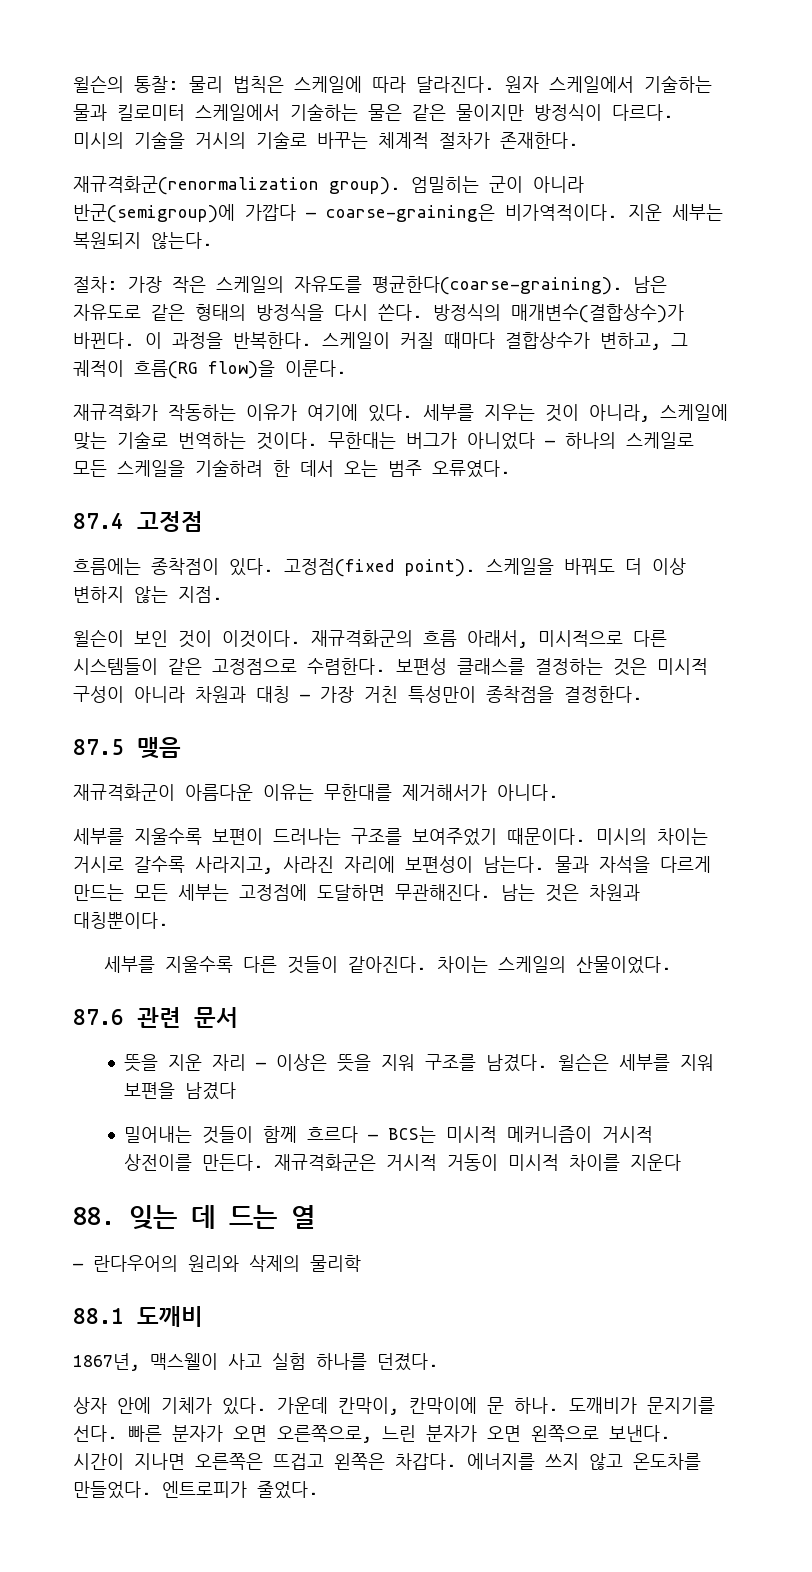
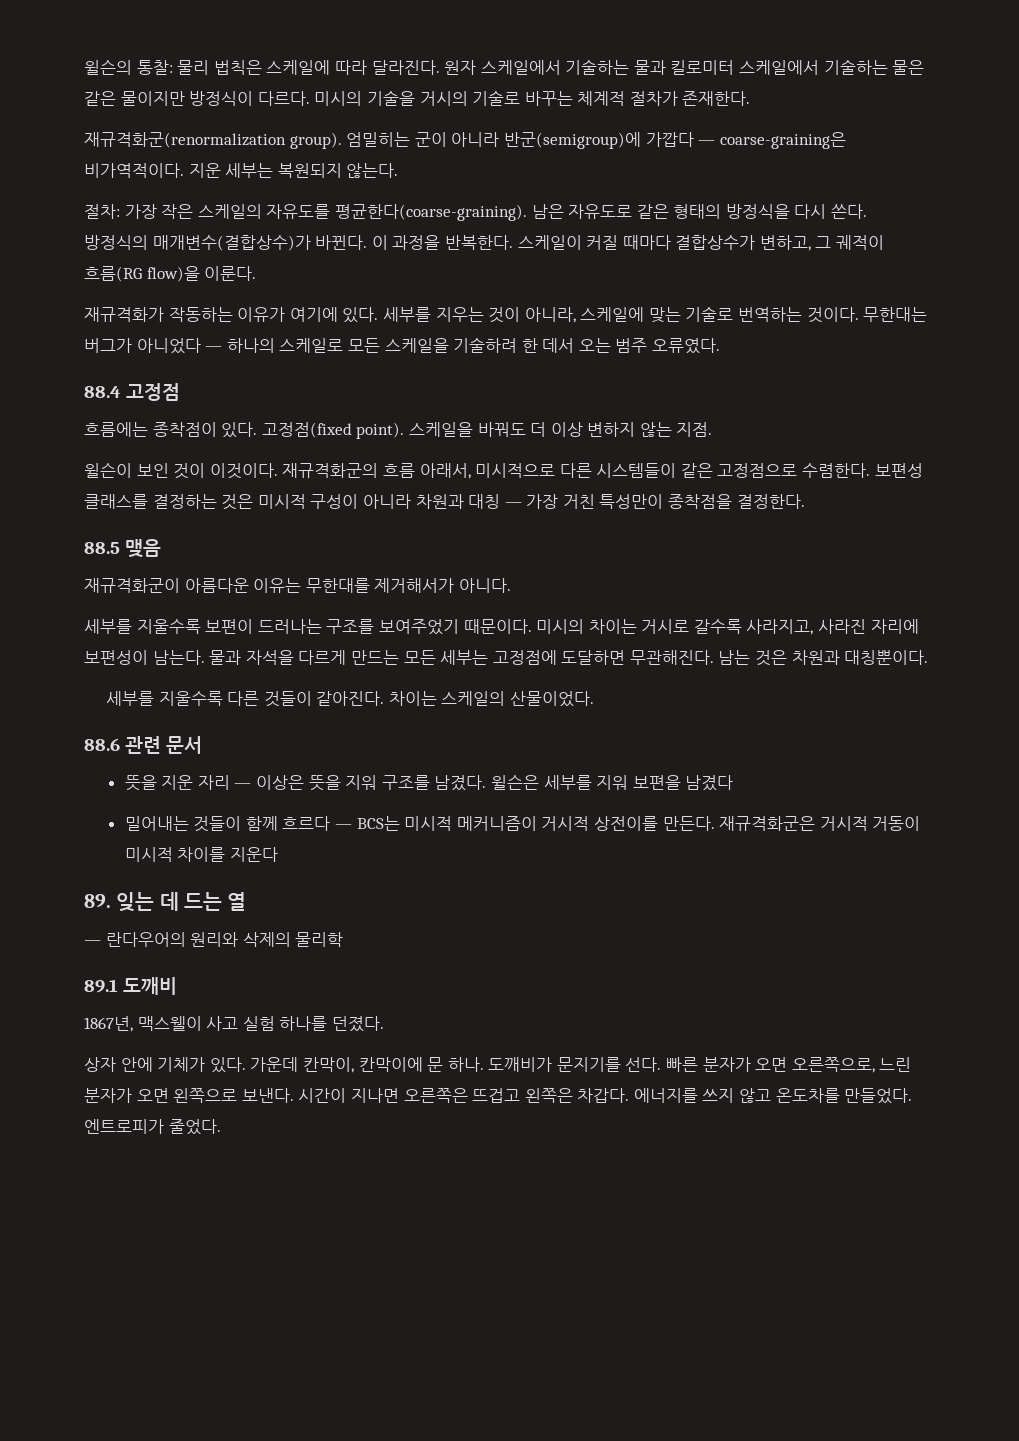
- 87.4 고정점
+ 88.4 고정점
- 87.5 맺음
+ 88.5 맺음
- 87.6 관련 문서
+ 88.6 관련 문서
- 88. 잊는 데 드는 열
+ 89. 잊는 데 드는 열
- 88.1 도깨비
+ 89.1 도깨비

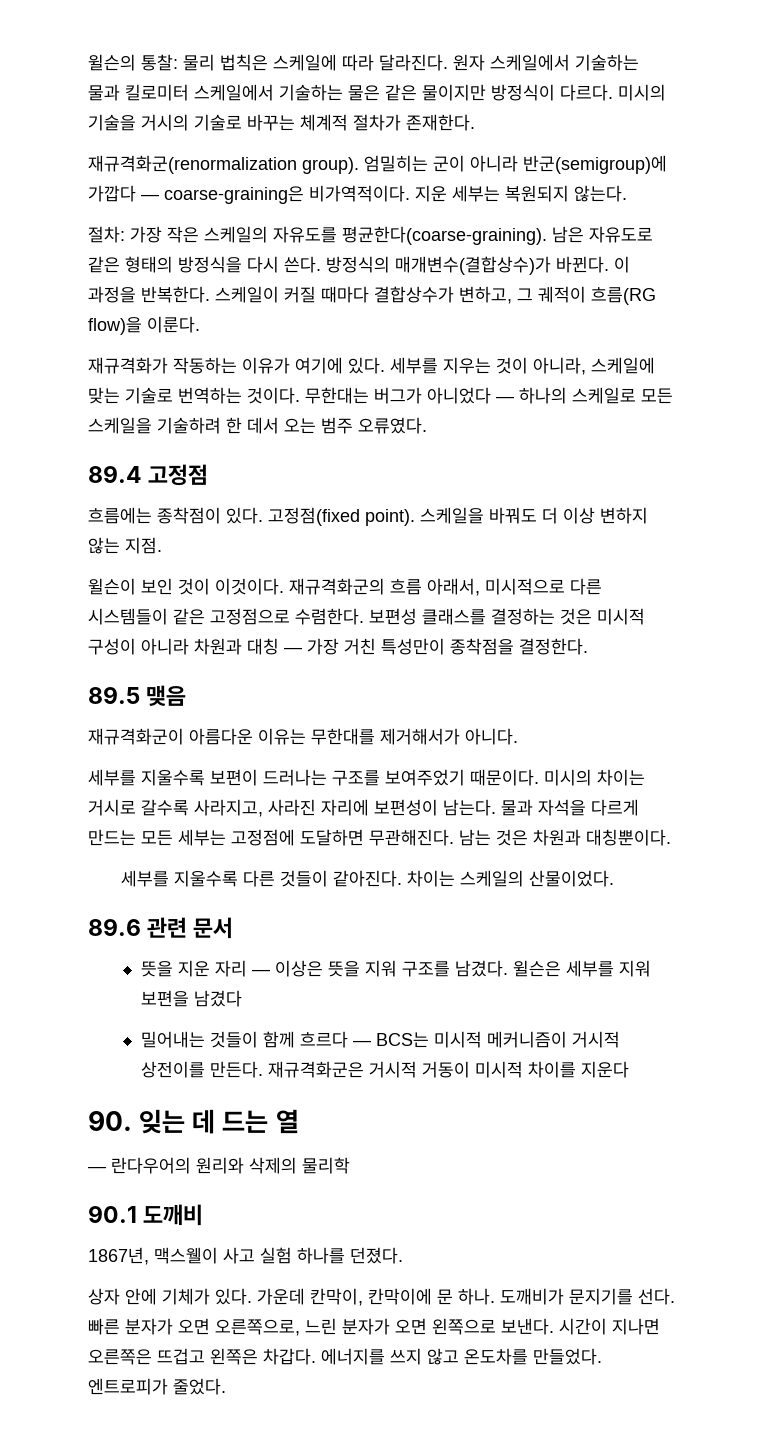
- 88.4 고정점
+ 89.4 고정점
- 88.5 맺음
+ 89.5 맺음
- 88.6 관련 문서
+ 89.6 관련 문서
- 89. 잊는 데 드는 열
+ 90. 잊는 데 드는 열
- 89.1 도깨비
+ 90.1 도깨비

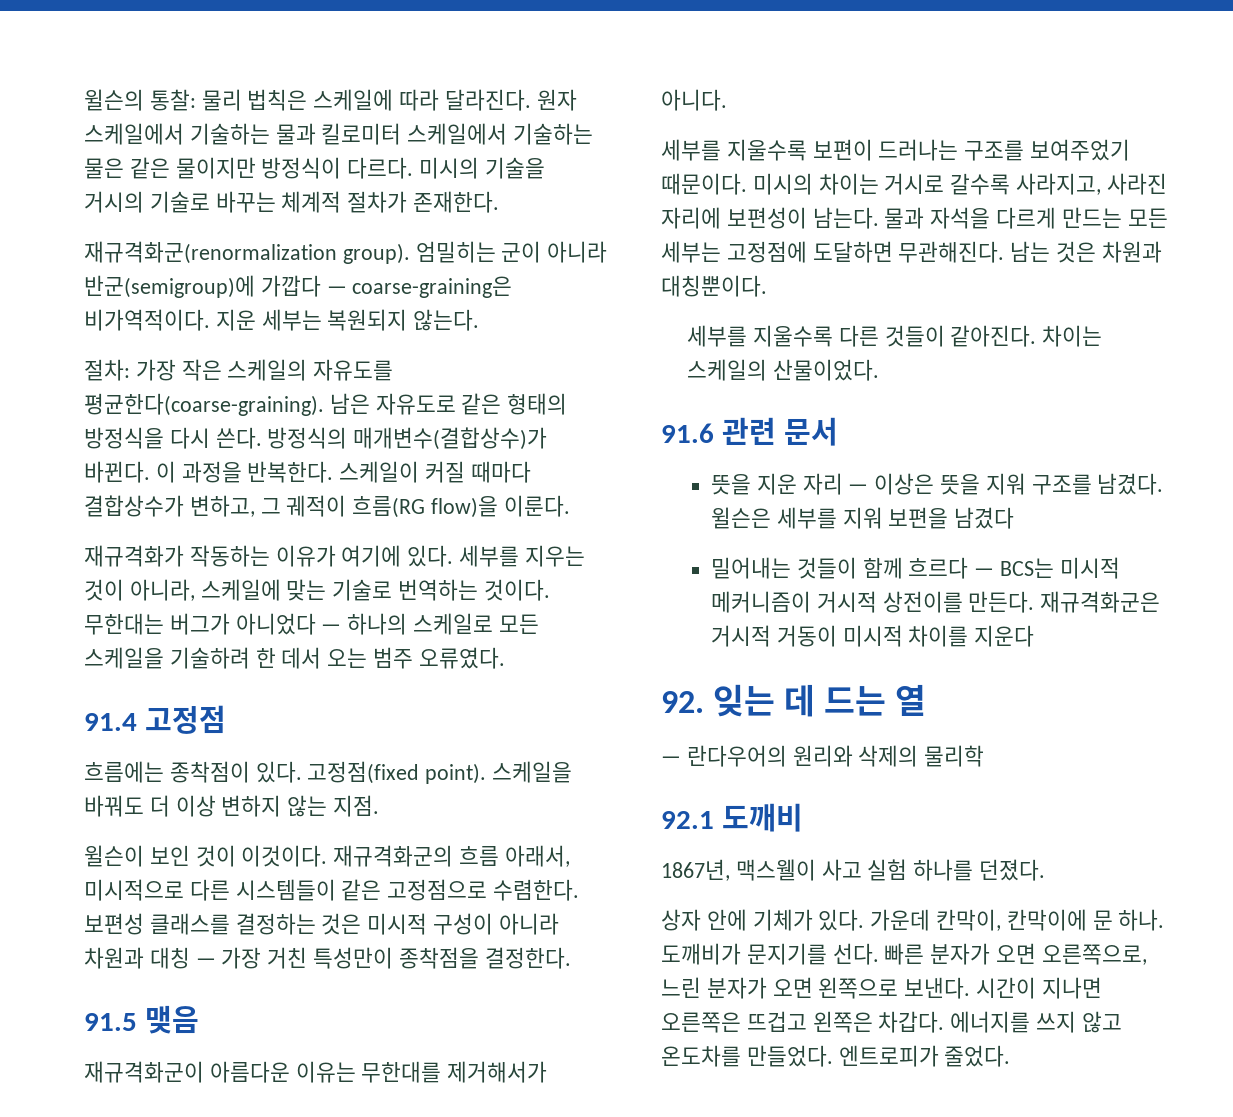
- 89.4 고정점
+ 91.4 고정점
- 89.5 맺음
+ 91.5 맺음
- 89.6 관련 문서
+ 91.6 관련 문서
- 90. 잊는 데 드는 열
+ 92. 잊는 데 드는 열
- 90.1 도깨비
+ 92.1 도깨비

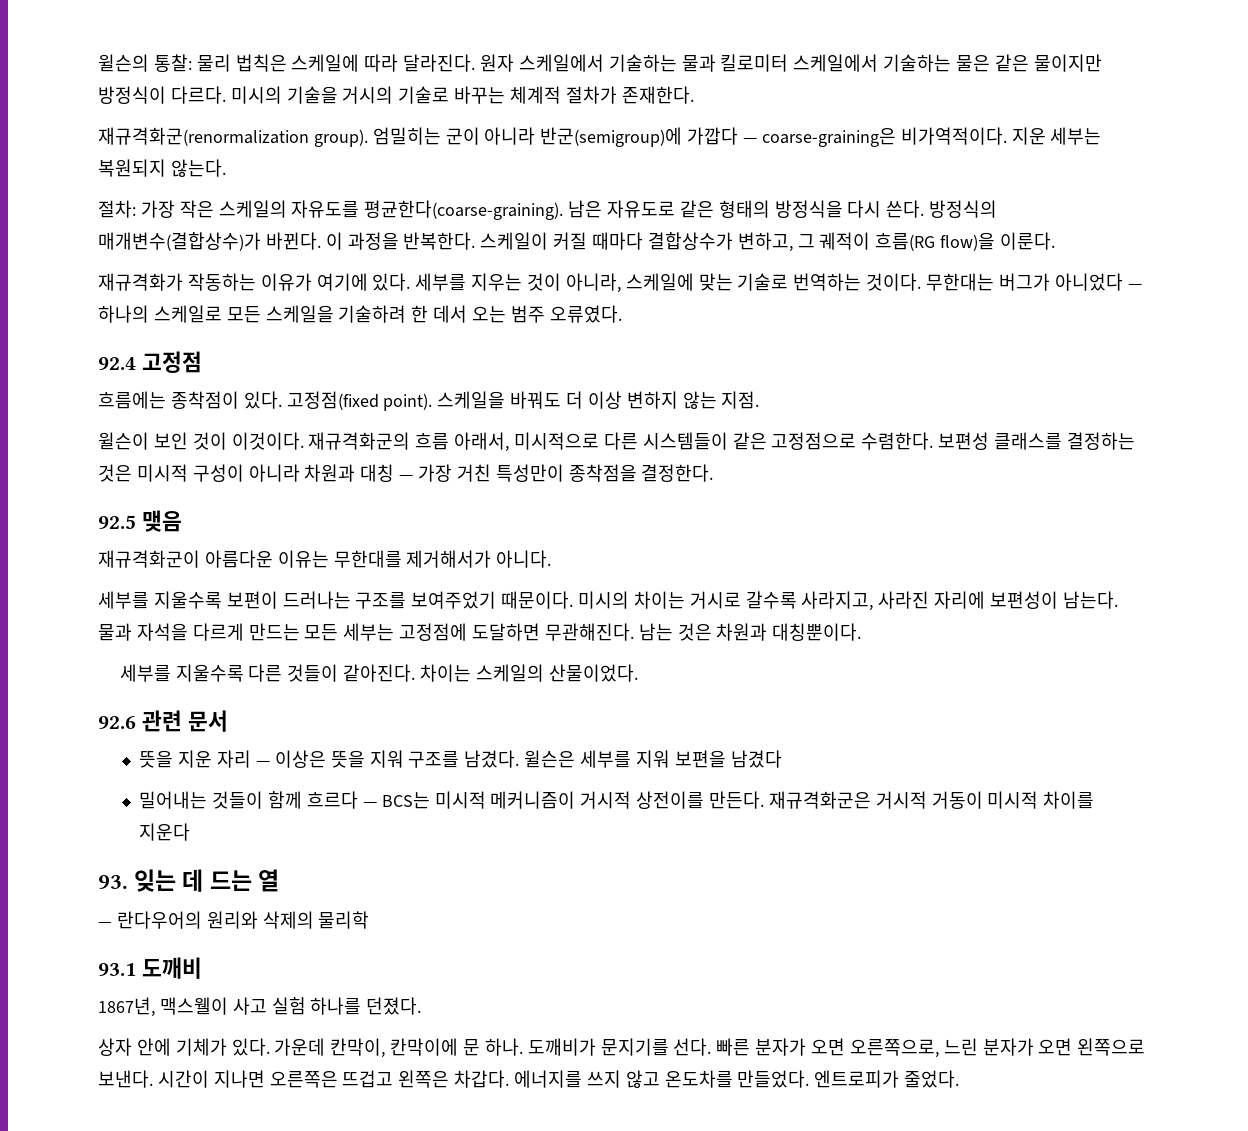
- 91.4 고정점
+ 92.4 고정점
- 91.5 맺음
+ 92.5 맺음
- 91.6 관련 문서
+ 92.6 관련 문서
- 92. 잊는 데 드는 열
+ 93. 잊는 데 드는 열
- 92.1 도깨비
+ 93.1 도깨비

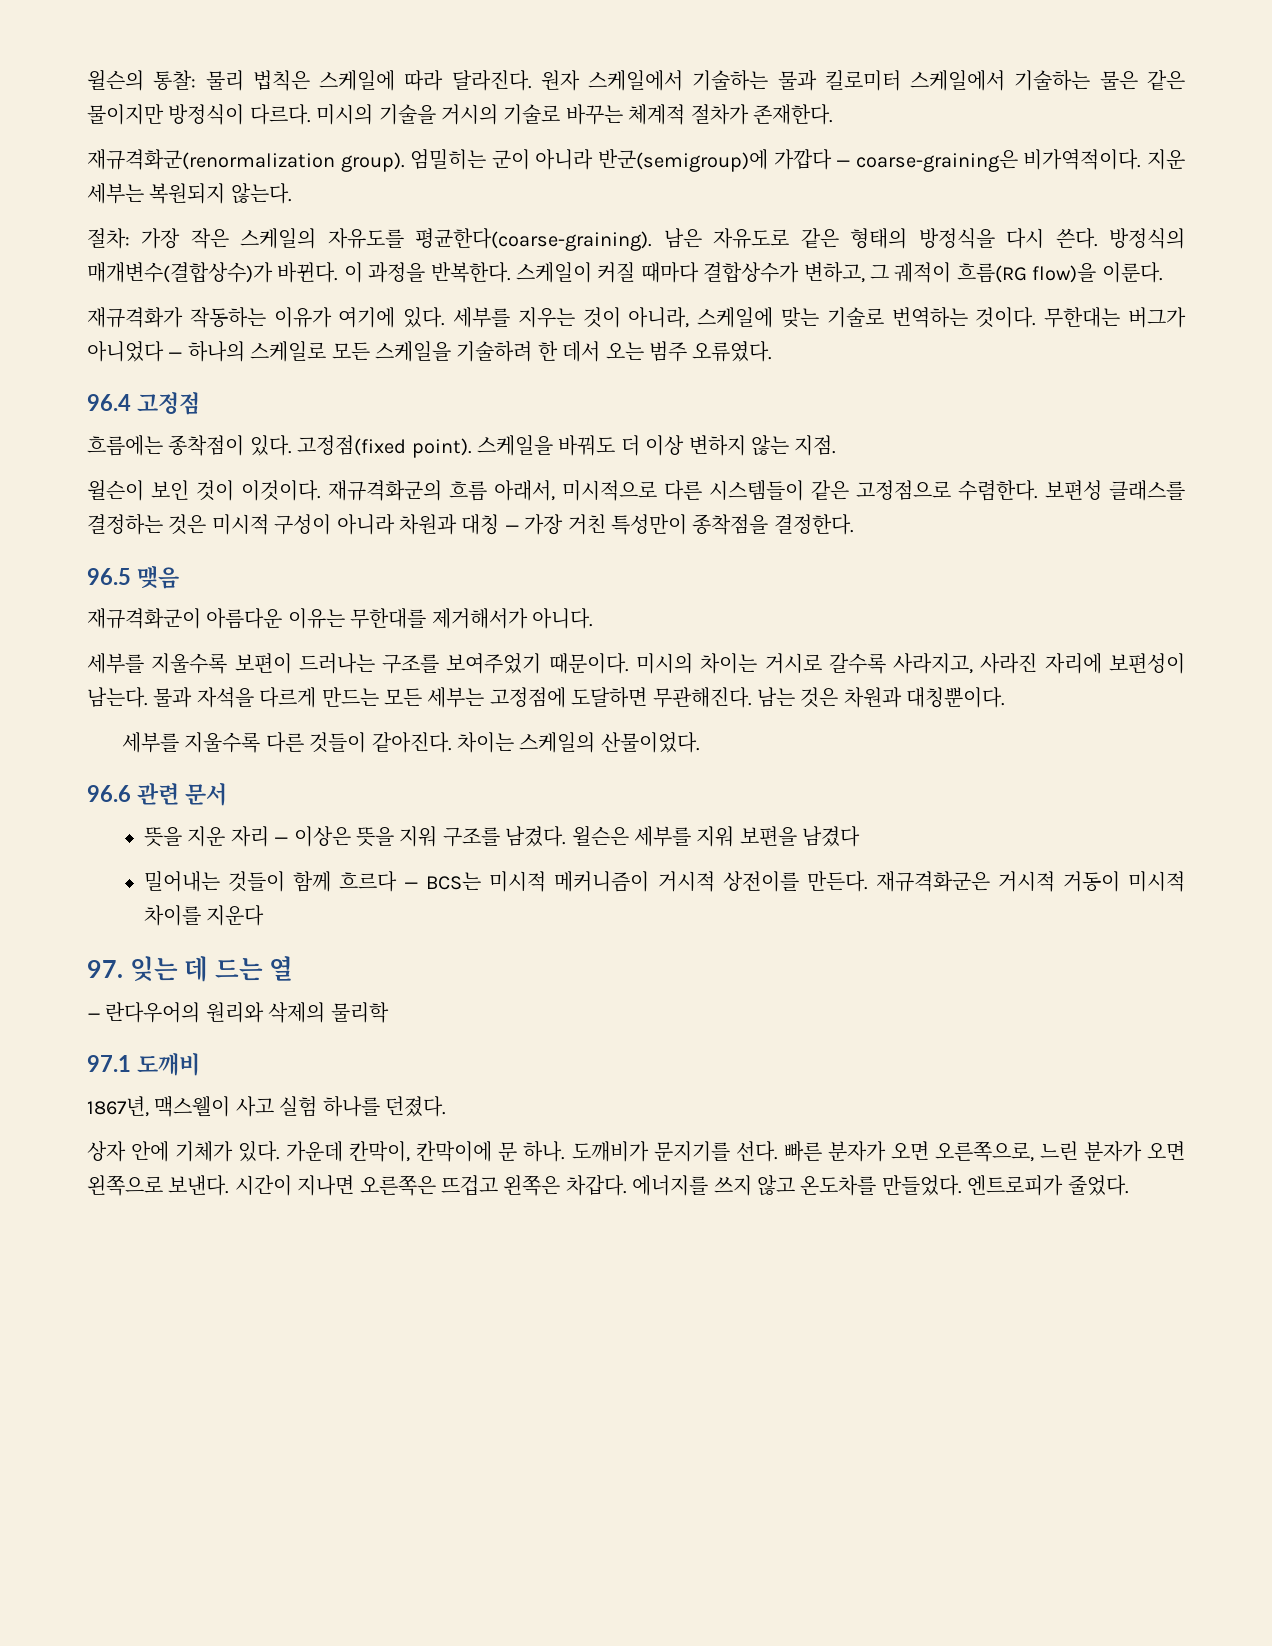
- 92.4 고정점
+ 96.4 고정점
- 92.5 맺음
+ 96.5 맺음
- 92.6 관련 문서
+ 96.6 관련 문서
- 93. 잊는 데 드는 열
+ 97. 잊는 데 드는 열
- 93.1 도깨비
+ 97.1 도깨비

